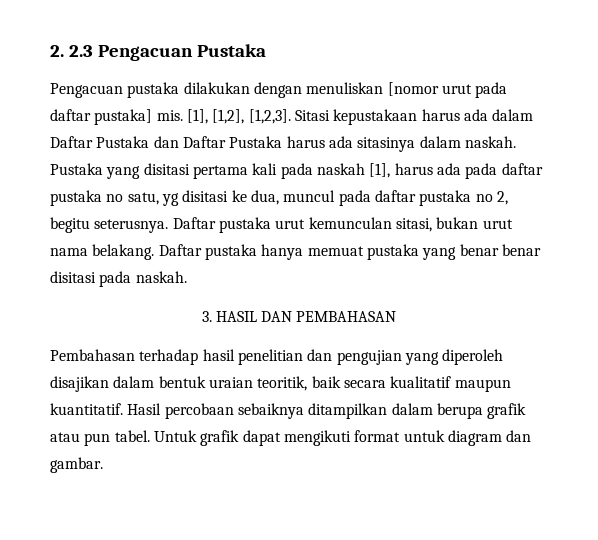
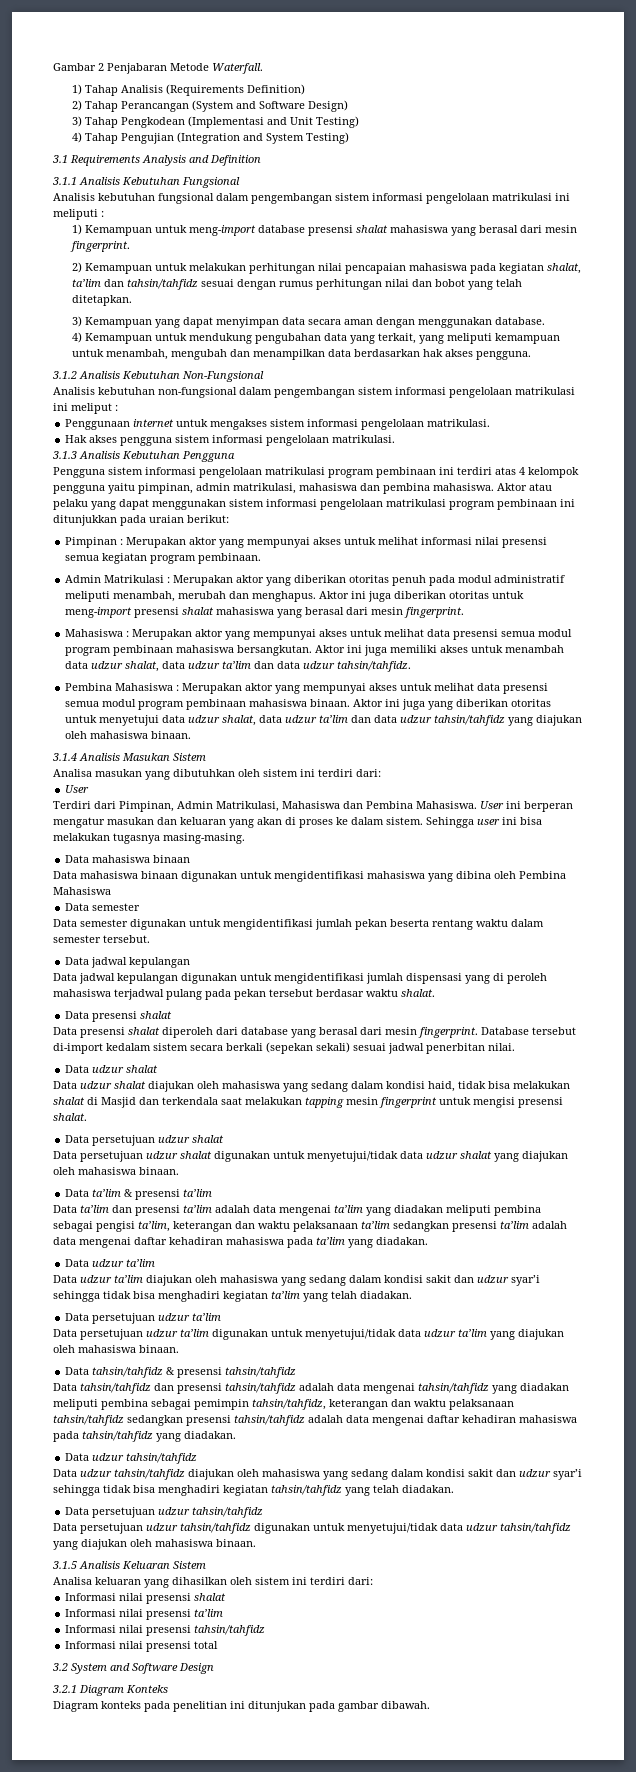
- 2. 2.3 Pengacuan Pustaka
- Pengacuan pustaka dilakukan dengan menuliskan [nomor urut pada daftar pustaka] mis. [1], [1,2], [1,2,3]. Sitasi kepustakaan harus ada dalam Daftar Pustaka dan Daftar Pustaka harus ada sitasinya dalam naskah. Pustaka yang disitasi pertama kali pada naskah [1], harus ada pada daftar pustaka no satu, yg disitasi ke dua, muncul pada daftar pustaka no 2, begitu seterusnya. Daftar pustaka urut kemunculan sitasi, bukan urut nama belakang. Daftar pustaka hanya memuat pustaka yang benar benar disitasi pada naskah.
- 3. HASIL DAN PEMBAHASAN
- Pembahasan terhadap hasil penelitian dan pengujian yang diperoleh disajikan dalam bentuk uraian teoritik, baik secara kualitatif maupun kuantitatif. Hasil percobaan sebaiknya ditampilkan dalam berupa grafik atau pun tabel. Untuk grafik dapat mengikuti format untuk diagram dan gambar.
+ Gambar 2 Penjabaran Metode Waterfall.
+ 1) Tahap Analisis (Requirements Definition)
+ 2) Tahap Perancangan (System and Software Design)
+ 3) Tahap Pengkodean (Implementasi and Unit Testing)
+ 4) Tahap Pengujian (Integration and System Testing)
+ 3.1 Requirements Analysis and Definition
+ 3.1.1 Analisis Kebutuhan Fungsional
+ Analisis kebutuhan fungsional dalam pengembangan sistem informasi pengelolaan matrikulasi ini meliputi :
+ 1) Kemampuan untuk meng-import database presensi shalat mahasiswa yang berasal dari mesin fingerprint.
+ 2) Kemampuan untuk melakukan perhitungan nilai pencapaian mahasiswa pada kegiatan shalat, ta’lim dan tahsin/tahfidz sesuai dengan rumus perhitungan nilai dan bobot yang telah ditetapkan.
+ 3) Kemampuan yang dapat menyimpan data secara aman dengan menggunakan database.
+ 4) Kemampuan untuk mendukung pengubahan data yang terkait, yang meliputi kemampuan untuk menambah, mengubah dan menampilkan data berdasarkan hak akses pengguna.
+ 3.1.2 Analisis Kebutuhan Non-Fungsional
+ Analisis kebutuhan non-fungsional dalam pengembangan sistem informasi pengelolaan matrikulasi ini meliput :
+ Penggunaan internet untuk mengakses sistem informasi pengelolaan matrikulasi.
+ Hak akses pengguna sistem informasi pengelolaan matrikulasi.
+ 3.1.3 Analisis Kebutuhan Pengguna
+ Pengguna sistem informasi pengelolaan matrikulasi program pembinaan ini terdiri atas 4 kelompok pengguna yaitu pimpinan, admin matrikulasi, mahasiswa dan pembina mahasiswa. Aktor atau pelaku yang dapat menggunakan sistem informasi pengelolaan matrikulasi program pembinaan ini ditunjukkan pada uraian berikut:
+ Pimpinan : Merupakan aktor yang mempunyai akses untuk melihat informasi nilai presensi semua kegiatan program pembinaan.
+ Admin Matrikulasi : Merupakan aktor yang diberikan otoritas penuh pada modul administratif meliputi menambah, merubah dan menghapus. Aktor ini juga diberikan otoritas untuk meng-import presensi shalat mahasiswa yang berasal dari mesin fingerprint.
+ Mahasiswa : Merupakan aktor yang mempunyai akses untuk melihat data presensi semua modul program pembinaan mahasiswa bersangkutan. Aktor ini juga memiliki akses untuk menambah data udzur shalat, data udzur ta’lim dan data udzur tahsin/tahfidz.
+ Pembina Mahasiswa : Merupakan aktor yang mempunyai akses untuk melihat data presensi semua modul program pembinaan mahasiswa binaan. Aktor ini juga yang diberikan otoritas untuk menyetujui data udzur shalat, data udzur ta’lim dan data udzur tahsin/tahfidz yang diajukan oleh mahasiswa binaan.
+ 3.1.4 Analisis Masukan Sistem
+ Analisa masukan yang dibutuhkan oleh sistem ini terdiri dari:
+ User
+ Terdiri dari Pimpinan, Admin Matrikulasi, Mahasiswa dan Pembina Mahasiswa. User ini berperan mengatur masukan dan keluaran yang akan di proses ke dalam sistem. Sehingga user ini bisa melakukan tugasnya masing-masing.
+ Data mahasiswa binaan
+ Data mahasiswa binaan digunakan untuk mengidentifikasi mahasiswa yang dibina oleh Pembina Mahasiswa
+ Data semester
+ Data semester digunakan untuk mengidentifikasi jumlah pekan beserta rentang waktu dalam semester tersebut.
+ Data jadwal kepulangan
+ Data jadwal kepulangan digunakan untuk mengidentifikasi jumlah dispensasi yang di peroleh mahasiswa terjadwal pulang pada pekan tersebut berdasar waktu shalat.
+ Data presensi shalat
+ Data presensi shalat diperoleh dari database yang berasal dari mesin fingerprint. Database tersebut di-import kedalam sistem secara berkali (sepekan sekali) sesuai jadwal penerbitan nilai.
+ Data udzur shalat
+ Data udzur shalat diajukan oleh mahasiswa yang sedang dalam kondisi haid, tidak bisa melakukan shalat di Masjid dan terkendala saat melakukan tapping mesin fingerprint untuk mengisi presensi shalat.
+ Data persetujuan udzur shalat
+ Data persetujuan udzur shalat digunakan untuk menyetujui/tidak data udzur shalat yang diajukan oleh mahasiswa binaan.
+ Data ta’lim & presensi ta’lim
+ Data ta’lim dan presensi ta’lim adalah data mengenai ta’lim yang diadakan meliputi pembina sebagai pengisi ta’lim, keterangan dan waktu pelaksanaan ta’lim sedangkan presensi ta’lim adalah data mengenai daftar kehadiran mahasiswa pada ta’lim yang diadakan.
+ Data udzur ta’lim
+ Data udzur ta’lim diajukan oleh mahasiswa yang sedang dalam kondisi sakit dan udzur syar’i sehingga tidak bisa menghadiri kegiatan ta’lim yang telah diadakan.
+ Data persetujuan udzur ta’lim
+ Data persetujuan udzur ta’lim digunakan untuk menyetujui/tidak data udzur ta’lim yang diajukan oleh mahasiswa binaan.
+ Data tahsin/tahfidz & presensi tahsin/tahfidz
+ Data tahsin/tahfidz dan presensi tahsin/tahfidz adalah data mengenai tahsin/tahfidz yang diadakan meliputi pembina sebagai pemimpin tahsin/tahfidz, keterangan dan waktu pelaksanaan tahsin/tahfidz sedangkan presensi tahsin/tahfidz adalah data mengenai daftar kehadiran mahasiswa pada tahsin/tahfidz yang diadakan.
+ Data udzur tahsin/tahfidz
+ Data udzur tahsin/tahfidz diajukan oleh mahasiswa yang sedang dalam kondisi sakit dan udzur syar’i sehingga tidak bisa menghadiri kegiatan tahsin/tahfidz yang telah diadakan.
+ Data persetujuan udzur tahsin/tahfidz
+ Data persetujuan udzur tahsin/tahfidz digunakan untuk menyetujui/tidak data udzur tahsin/tahfidz yang diajukan oleh mahasiswa binaan.
+ 3.1.5 Analisis Keluaran Sistem
+ Analisa keluaran yang dihasilkan oleh sistem ini terdiri dari:
+ Informasi nilai presensi shalat
+ Informasi nilai presensi ta’lim
+ Informasi nilai presensi tahsin/tahfidz
+ Informasi nilai presensi total
+ 3.2 System and Software Design
+ 3.2.1 Diagram Konteks
+ Diagram konteks pada penelitian ini ditunjukan pada gambar dibawah.

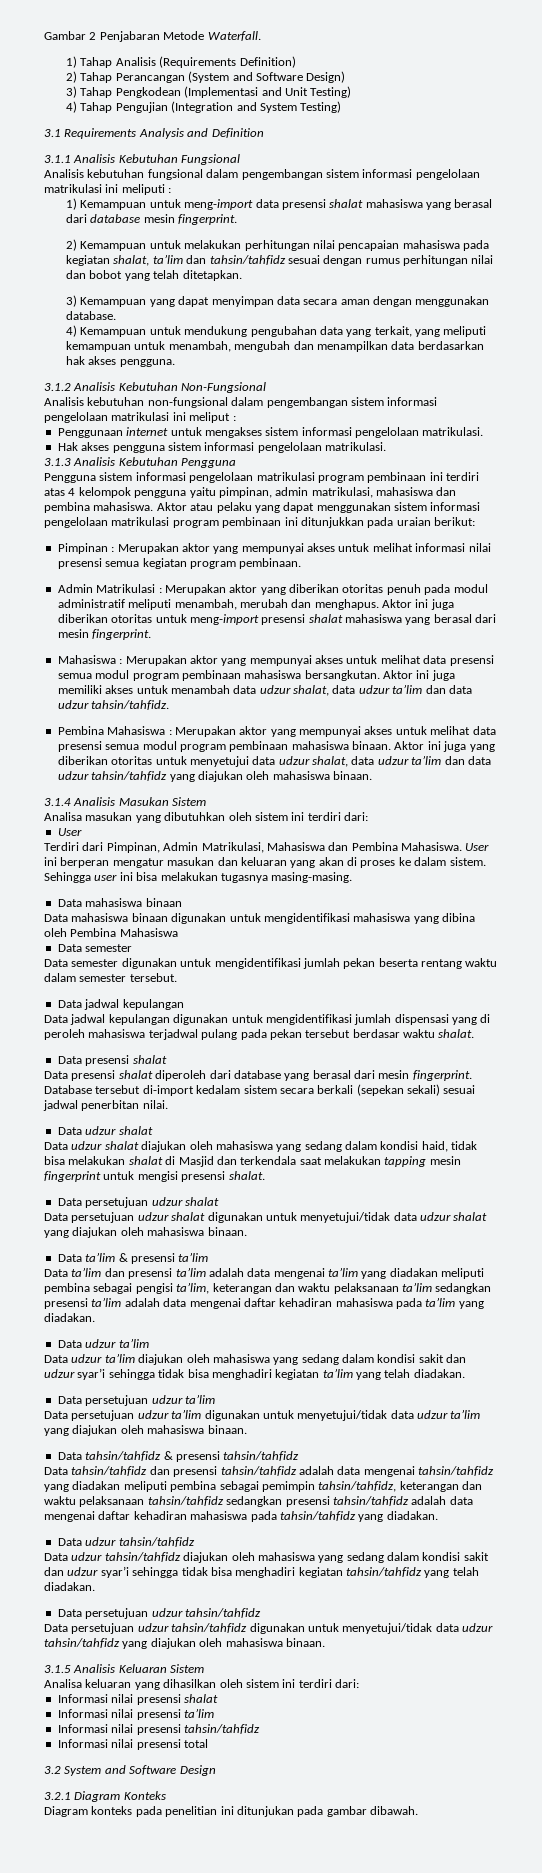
- 1) Kemampuan untuk meng-import database presensi shalat mahasiswa yang berasal dari mesin fingerprint.
+ 1) Kemampuan untuk meng-import data presensi shalat mahasiswa yang berasal dari database mesin fingerprint.

